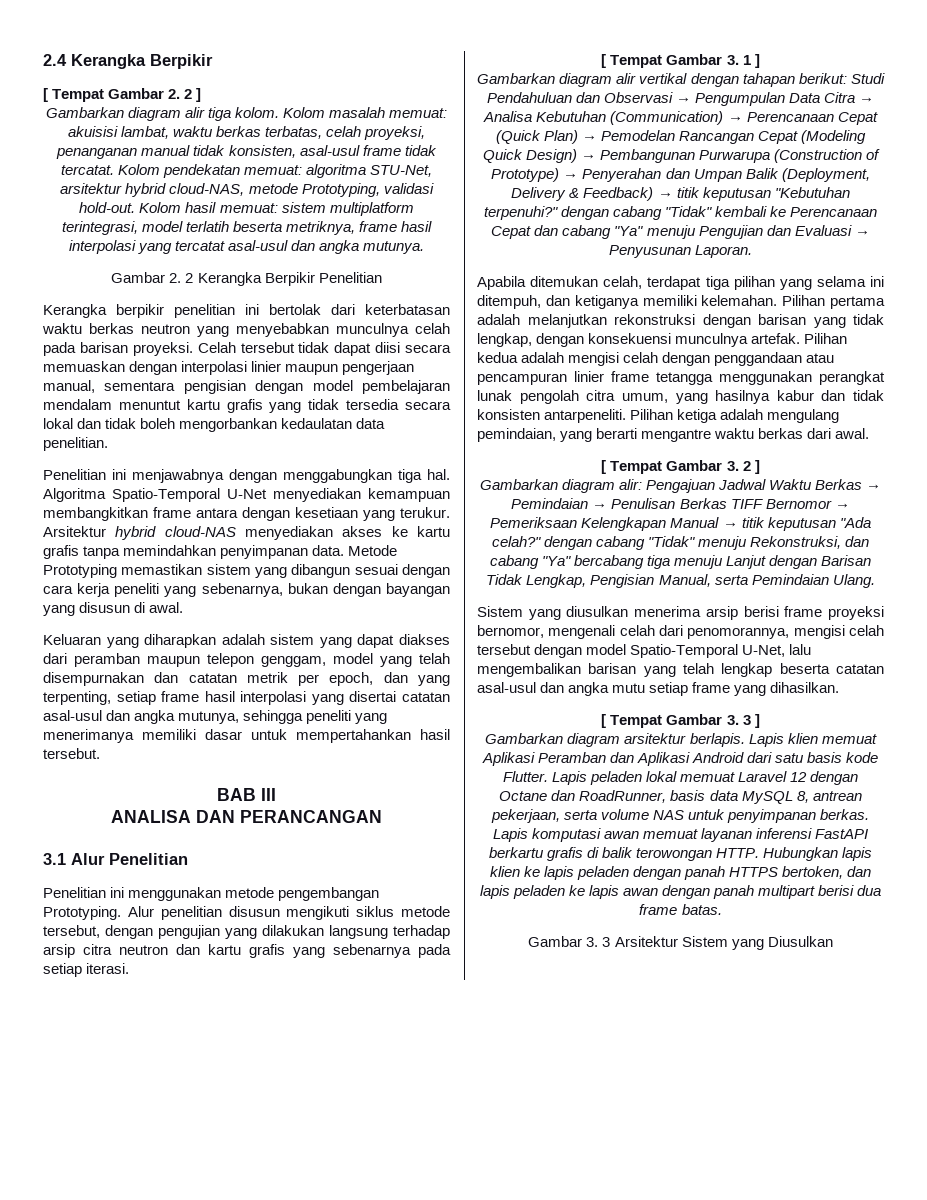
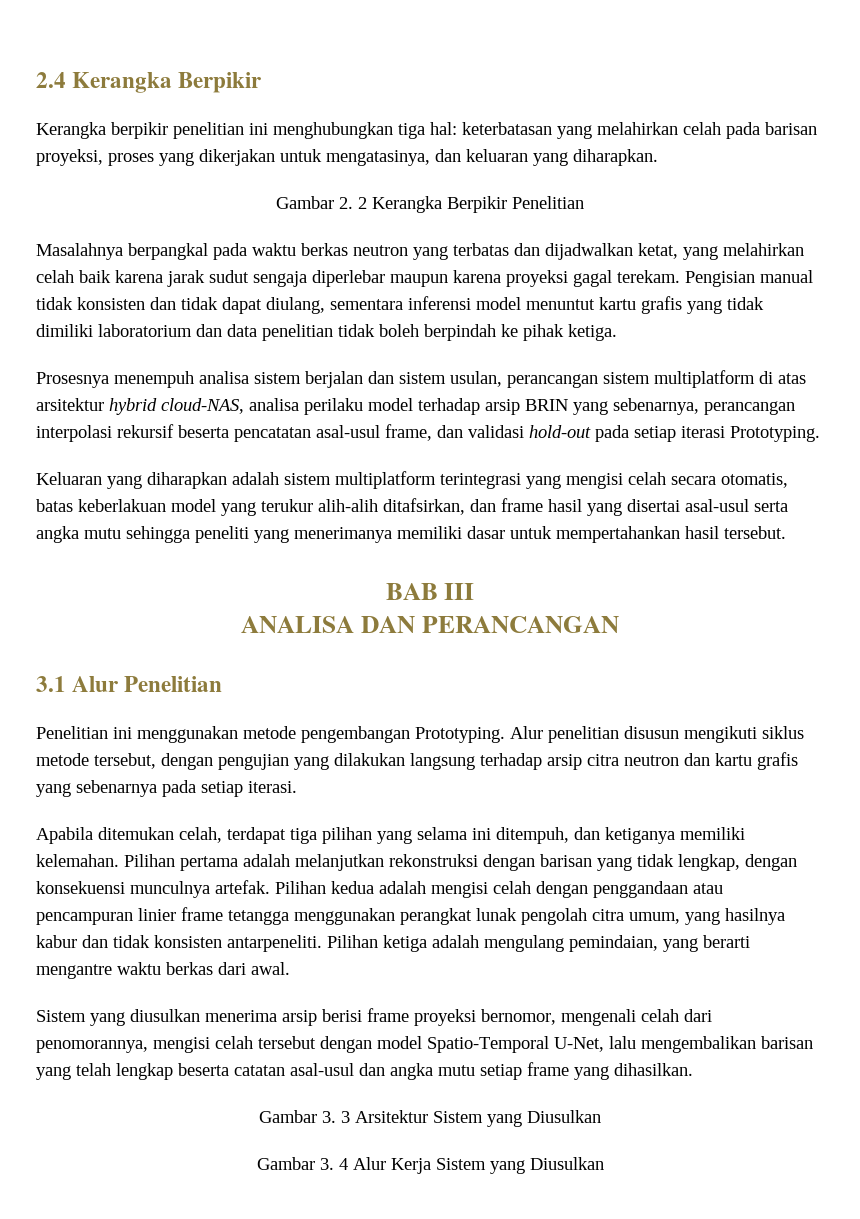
- [ Tempat Gambar 2. 2 ]
- Gambarkan diagram alir tiga kolom. Kolom masalah memuat: akuisisi lambat, waktu berkas terbatas, celah proyeksi, penanganan manual tidak konsisten, asal-usul frame tidak tercatat. Kolom pendekatan memuat: algoritma STU-Net, arsitektur hybrid cloud-NAS, metode Prototyping, validasi hold-out. Kolom hasil memuat: sistem multiplatform terintegrasi, model terlatih beserta metriknya, frame hasil interpolasi yang tercatat asal-usul dan angka mutunya.
+ Kerangka berpikir penelitian ini menghubungkan tiga hal: keterbatasan yang melahirkan celah pada barisan proyeksi, proses yang dikerjakan untuk mengatasinya, dan keluaran yang diharapkan.
- Kerangka berpikir penelitian ini bertolak dari keterbatasan waktu berkas neutron yang menyebabkan munculnya celah pada barisan proyeksi. Celah tersebut tidak dapat diisi secara memuaskan dengan interpolasi linier maupun pengerjaan manual, sementara pengisian dengan model pembelajaran mendalam menuntut kartu grafis yang tidak tersedia secara lokal dan tidak boleh mengorbankan kedaulatan data penelitian.
- Penelitian ini menjawabnya dengan menggabungkan tiga hal. Algoritma Spatio-Temporal U-Net menyediakan kemampuan membangkitkan frame antara dengan kesetiaan yang terukur. Arsitektur hybrid cloud-NAS menyediakan akses ke kartu grafis tanpa memindahkan penyimpanan data. Metode Prototyping memastikan sistem yang dibangun sesuai dengan cara kerja peneliti yang sebenarnya, bukan dengan bayangan yang disusun di awal.
+ Masalahnya berpangkal pada waktu berkas neutron yang terbatas dan dijadwalkan ketat, yang melahirkan celah baik karena jarak sudut sengaja diperlebar maupun karena proyeksi gagal terekam. Pengisian manual tidak konsisten dan tidak dapat diulang, sementara inferensi model menuntut kartu grafis yang tidak dimiliki laboratorium dan data penelitian tidak boleh berpindah ke pihak ketiga.
+ Prosesnya menempuh analisa sistem berjalan dan sistem usulan, perancangan sistem multiplatform di atas arsitektur hybrid cloud-NAS, analisa perilaku model terhadap arsip BRIN yang sebenarnya, perancangan interpolasi rekursif beserta pencatatan asal-usul frame, dan validasi hold-out pada setiap iterasi Prototyping.
- Keluaran yang diharapkan adalah sistem yang dapat diakses dari peramban maupun telepon genggam, model yang telah disempurnakan dan catatan metrik per epoch, dan yang terpenting, setiap frame hasil interpolasi yang disertai catatan asal-usul dan angka mutunya, sehingga peneliti yang menerimanya memiliki dasar untuk mempertahankan hasil tersebut.
+ Keluaran yang diharapkan adalah sistem multiplatform terintegrasi yang mengisi celah secara otomatis, batas keberlakuan model yang terukur alih-alih ditafsirkan, dan frame hasil yang disertai asal-usul serta angka mutu sehingga peneliti yang menerimanya memiliki dasar untuk mempertahankan hasil tersebut.
- [ Tempat Gambar 3. 1 ]
- Gambarkan diagram alir vertikal dengan tahapan berikut: Studi Pendahuluan dan Observasi → Pengumpulan Data Citra → Analisa Kebutuhan (Communication) → Perencanaan Cepat (Quick Plan) → Pemodelan Rancangan Cepat (Modeling Quick Design) → Pembangunan Purwarupa (Construction of Prototype) → Penyerahan dan Umpan Balik (Deployment, Delivery & Feedback) → titik keputusan "Kebutuhan terpenuhi?" dengan cabang "Tidak" kembali ke Perencanaan Cepat dan cabang "Ya" menuju Pengujian dan Evaluasi → Penyusunan Laporan.
- [ Tempat Gambar 3. 2 ]
- Gambarkan diagram alir: Pengajuan Jadwal Waktu Berkas → Pemindaian → Penulisan Berkas TIFF Bernomor → Pemeriksaan Kelengkapan Manual → titik keputusan "Ada celah?" dengan cabang "Tidak" menuju Rekonstruksi, dan cabang "Ya" bercabang tiga menuju Lanjut dengan Barisan Tidak Lengkap, Pengisian Manual, serta Pemindaian Ulang.
- [ Tempat Gambar 3. 3 ]
- Gambarkan diagram arsitektur berlapis. Lapis klien memuat Aplikasi Peramban dan Aplikasi Android dari satu basis kode Flutter. Lapis peladen lokal memuat Laravel 12 dengan Octane dan RoadRunner, basis data MySQL 8, antrean pekerjaan, serta volume NAS untuk penyimpanan berkas. Lapis komputasi awan memuat layanan inferensi FastAPI berkartu grafis di balik terowongan HTTP. Hubungkan lapis klien ke lapis peladen dengan panah HTTPS bertoken, dan lapis peladen ke lapis awan dengan panah multipart berisi dua frame batas.
+ Gambar 3. 4 Alur Kerja Sistem yang Diusulkan

